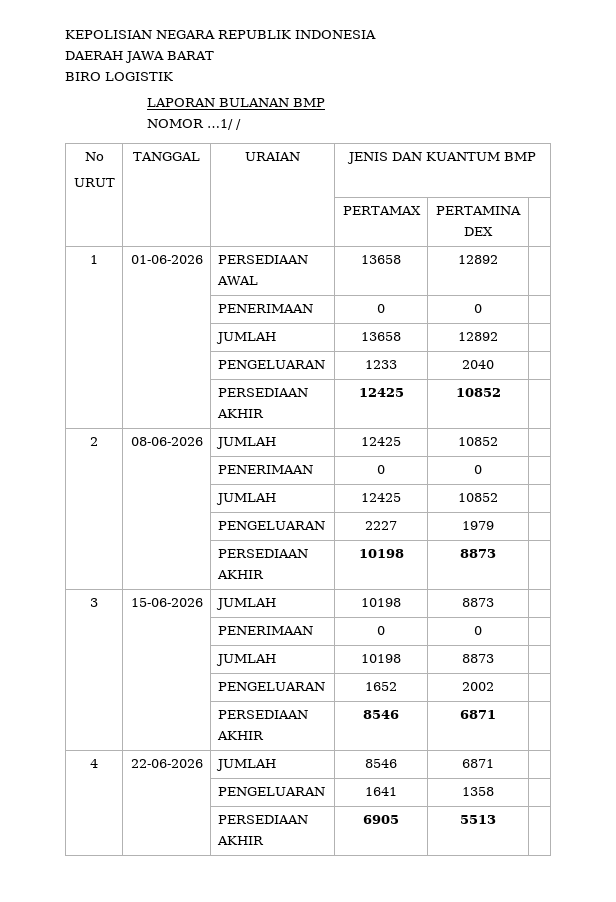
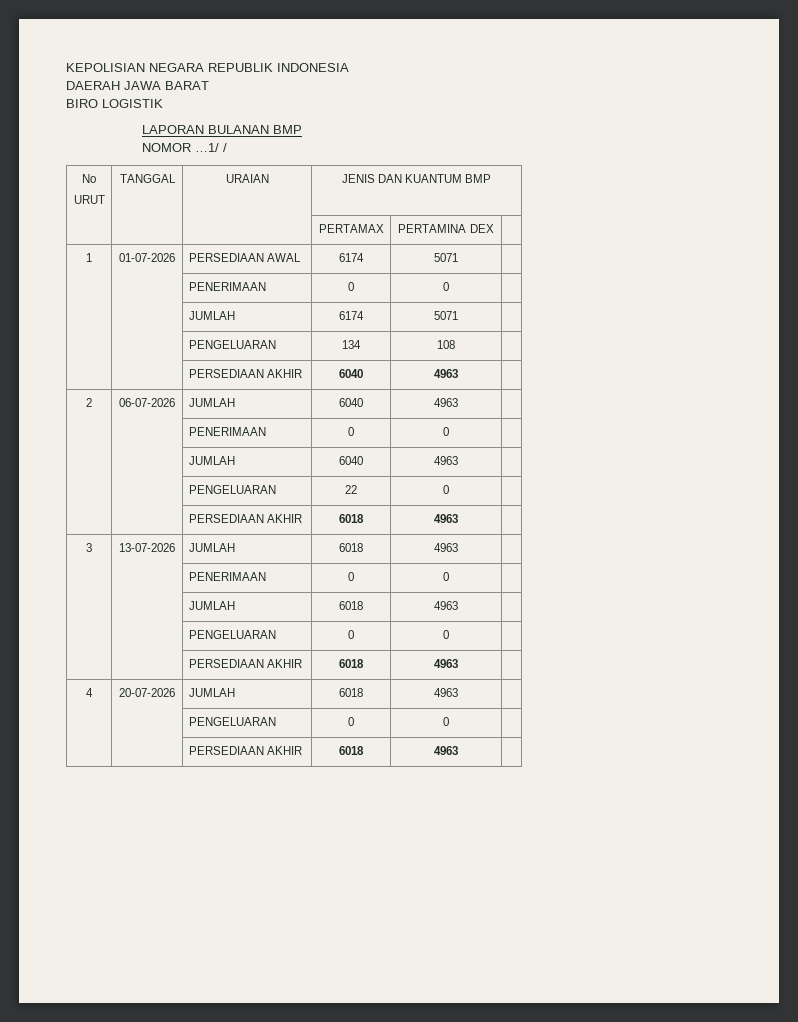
- 1 | 01-06-2026 | PERSEDIAAN AWAL | 13658 | 12892 |
+ 1 | 01-07-2026 | PERSEDIAAN AWAL | 6174 | 5071 |
  | | PENERIMAAN | 0 | 0 |
- | | JUMLAH | 13658 | 12892 |
- | | PENGELUARAN | 1233 | 2040 |
- | | PERSEDIAAN AKHIR | 12425 | 10852 |
+ | | JUMLAH | 6174 | 5071 |
+ | | PENGELUARAN | 134 | 108 |
+ | | PERSEDIAAN AKHIR | 6040 | 4963 |
- 2 | 08-06-2026 | JUMLAH | 12425 | 10852 |
+ 2 | 06-07-2026 | JUMLAH | 6040 | 4963 |
  | | PENERIMAAN | 0 | 0 |
- | | JUMLAH | 12425 | 10852 |
- | | PENGELUARAN | 2227 | 1979 |
- | | PERSEDIAAN AKHIR | 10198 | 8873 |
+ | | JUMLAH | 6040 | 4963 |
+ | | PENGELUARAN | 22 | 0 |
+ | | PERSEDIAAN AKHIR | 6018 | 4963 |
- 3 | 15-06-2026 | JUMLAH | 10198 | 8873 |
+ 3 | 13-07-2026 | JUMLAH | 6018 | 4963 |
  | | PENERIMAAN | 0 | 0 |
- | | JUMLAH | 10198 | 8873 |
- | | PENGELUARAN | 1652 | 2002 |
- | | PERSEDIAAN AKHIR | 8546 | 6871 |
+ | | JUMLAH | 6018 | 4963 |
+ | | PENGELUARAN | 0 | 0 |
+ | | PERSEDIAAN AKHIR | 6018 | 4963 |
- 4 | 22-06-2026 | JUMLAH | 8546 | 6871 |
- | | PENGELUARAN | 1641 | 1358 |
- | | PERSEDIAAN AKHIR | 6905 | 5513 |
+ 4 | 20-07-2026 | JUMLAH | 6018 | 4963 |
+ | | PENGELUARAN | 0 | 0 |
+ | | PERSEDIAAN AKHIR | 6018 | 4963 |

